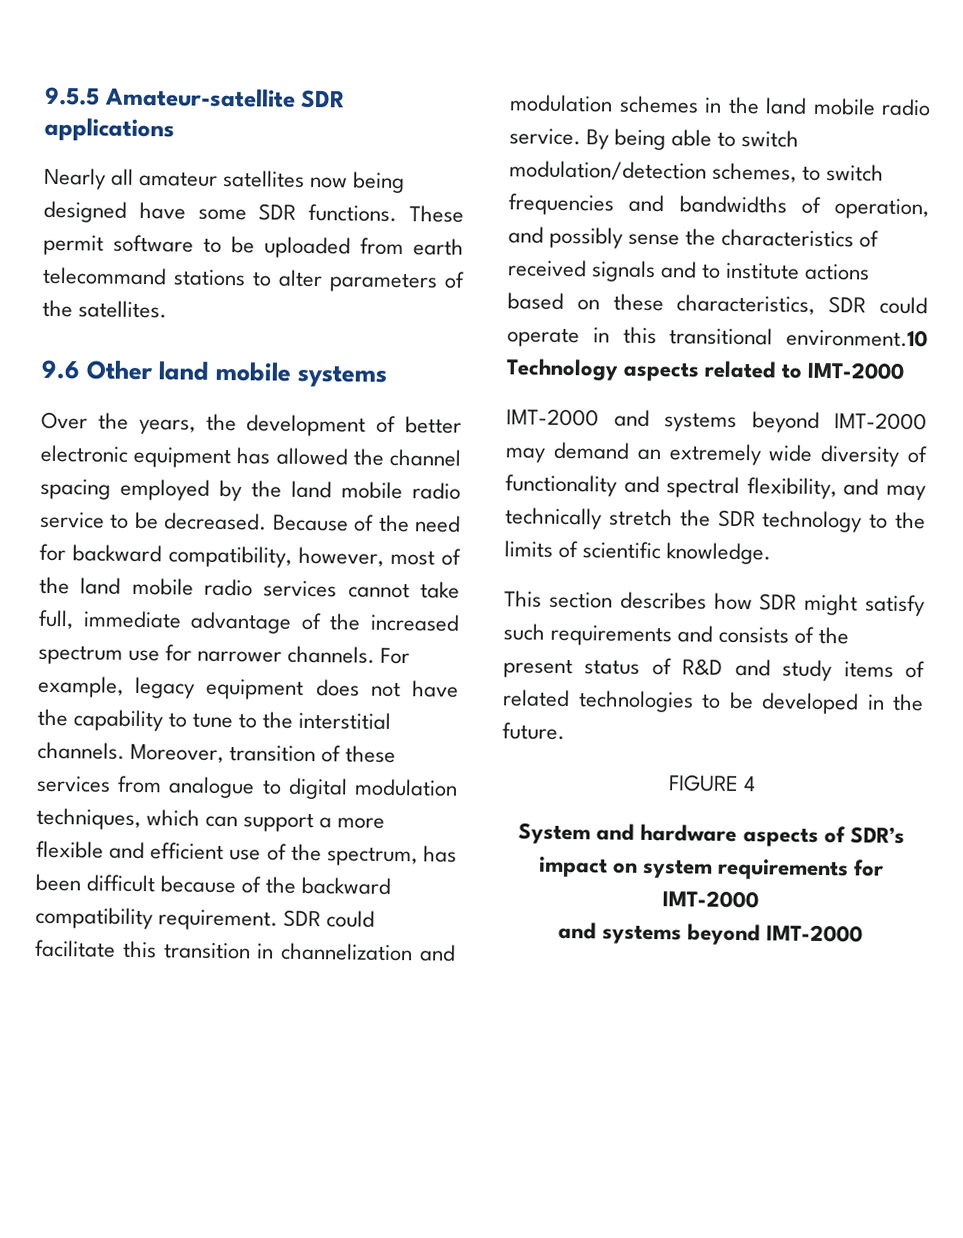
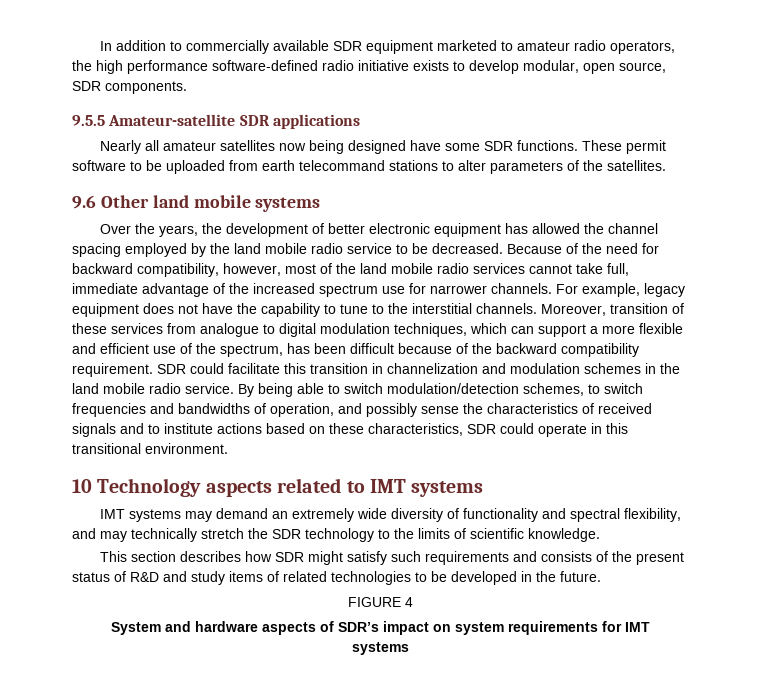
+ In addition to commercially available SDR equipment marketed to amateur radio operators, the high performance software-defined radio initiative exists to develop modular, open source, SDR components.
- By being able to switch modulation/detection schemes, to switch frequencies and bandwidths of operation, and possibly sense the characteristics of received signals and to institute actions based on these characteristics, SDR could operate in this transitional environment.10 Technology aspects related to IMT-2000
- IMT-2000 and systems beyond IMT-2000 may demand an extremely wide diversity of functionality and spectral flexibility, and may technically stretch the SDR technology to the limits of scientific knowledge.
+ By being able to switch modulation/detection schemes, to switch frequencies and bandwidths of operation, and possibly sense the characteristics of received signals and to institute actions based on these characteristics, SDR could operate in this transitional environment.
+ 10 Technology aspects related to IMT systems
+ IMT systems may demand an extremely wide diversity of functionality and spectral flexibility, and may technically stretch the SDR technology to the limits of scientific knowledge.
- System and hardware aspects of SDR’s impact on system requirements for IMT-2000
- and systems beyond IMT-2000
+ System and hardware aspects of SDR’s impact on system requirements for IMT
+ systems

